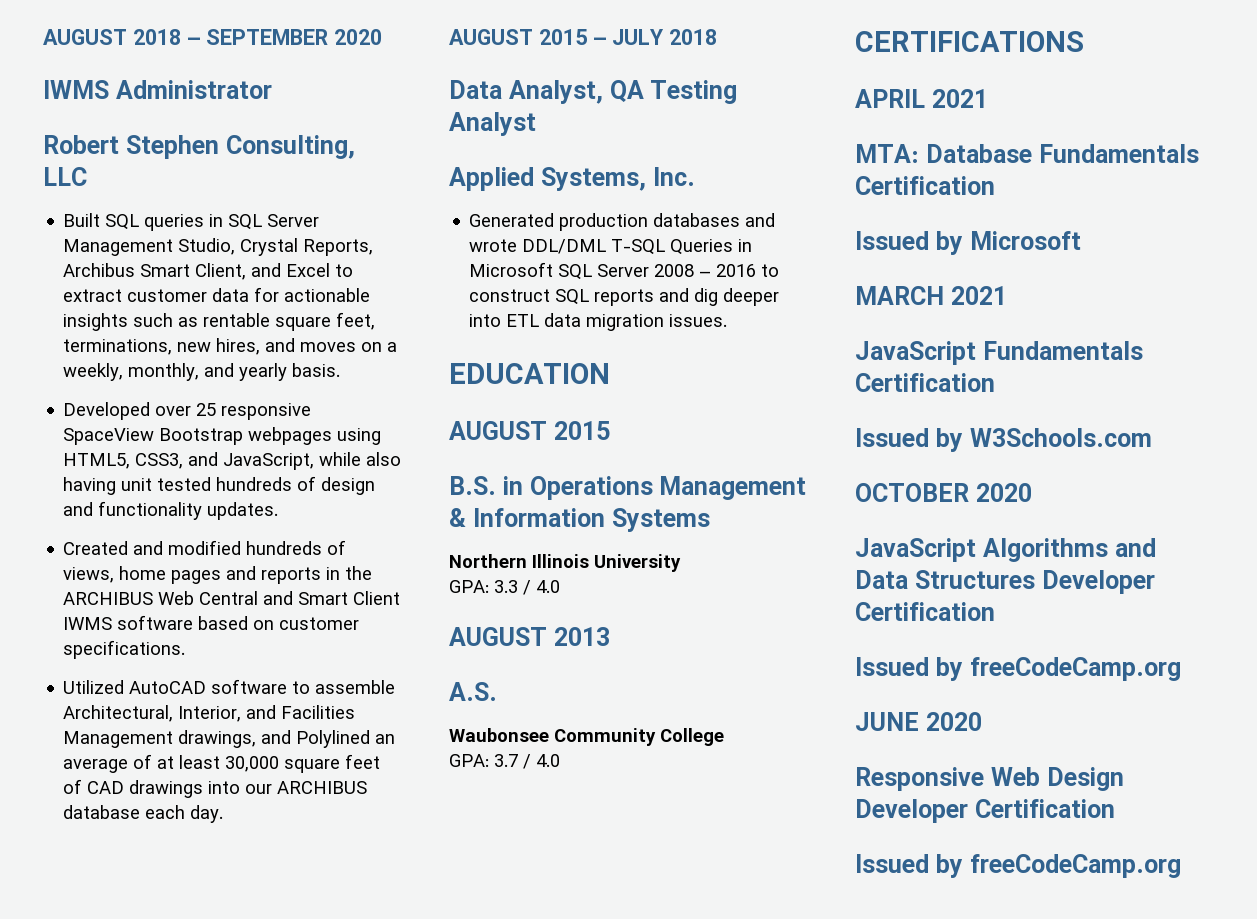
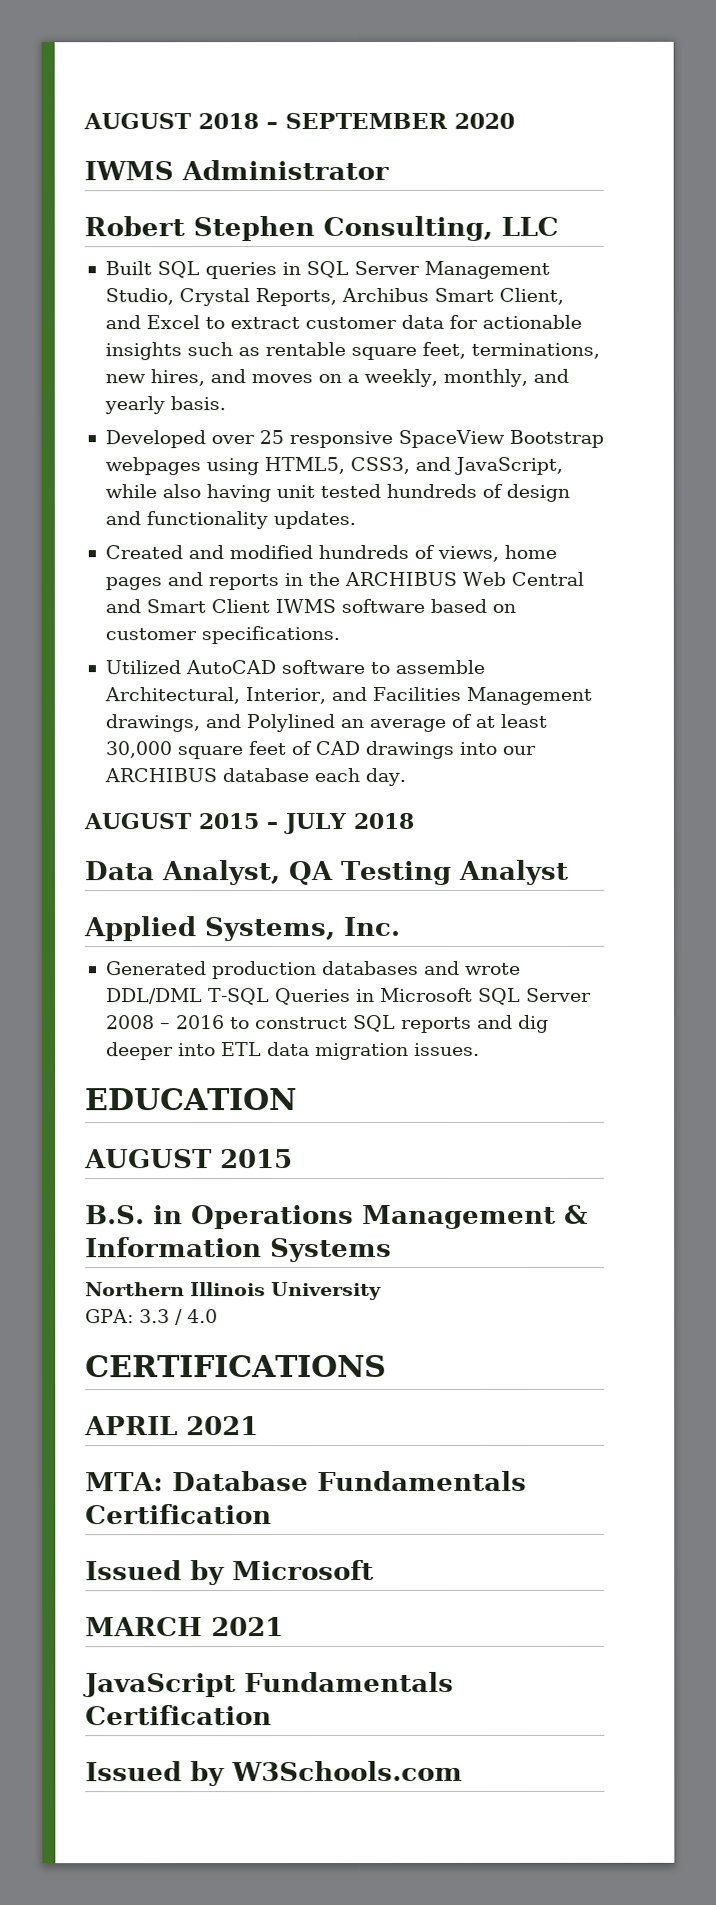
- AUGUST 2013
- A.S.
- Waubonsee Community College
- GPA: 3.7 / 4.0
- OCTOBER 2020
- JavaScript Algorithms and Data Structures Developer Certification
- Issued by freeCodeCamp.org
- JUNE 2020
- Responsive Web Design Developer Certification
- Issued by freeCodeCamp.org

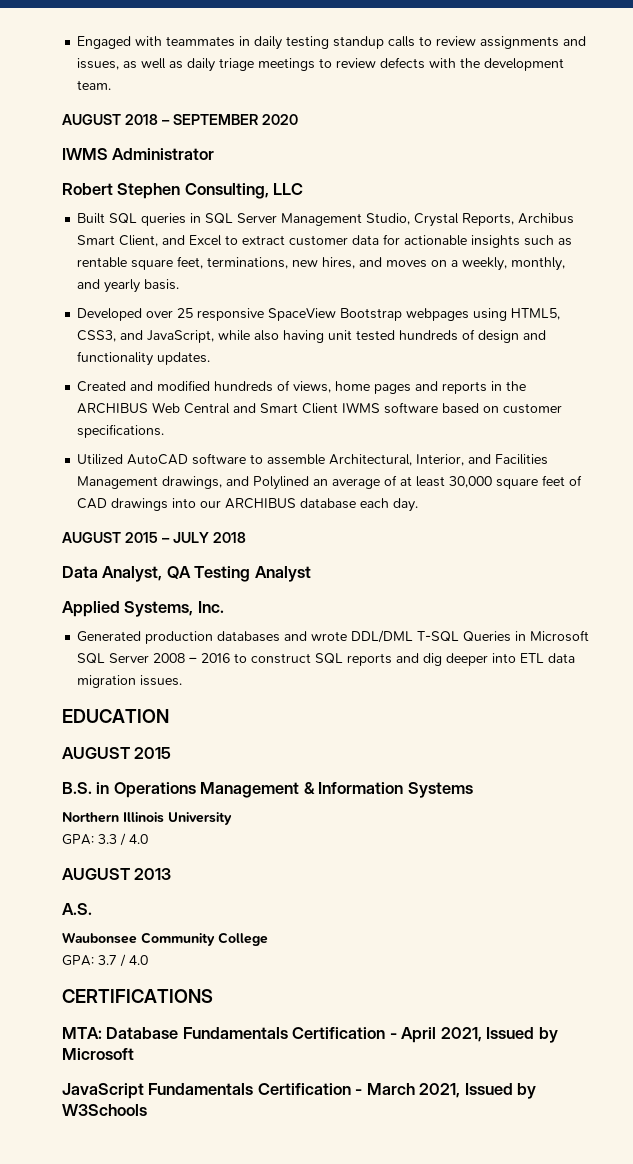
+ Engaged with teammates in daily testing standup calls to review assignments and issues, as well as daily triage meetings to review defects with the development team.
+ AUGUST 2013
+ A.S.
+ Waubonsee Community College
+ GPA: 3.7 / 4.0
- APRIL 2021
- MTA: Database Fundamentals Certification
- Issued by Microsoft
+ MTA: Database Fundamentals Certification - April 2021, Issued by Microsoft
- MARCH 2021
- JavaScript Fundamentals Certification
- Issued by W3Schools.com
+ JavaScript Fundamentals Certification - March 2021, Issued by W3Schools

